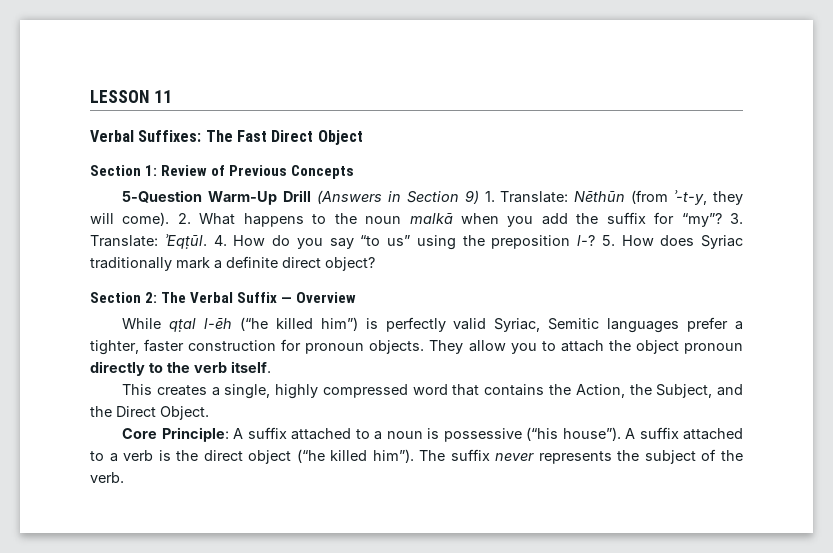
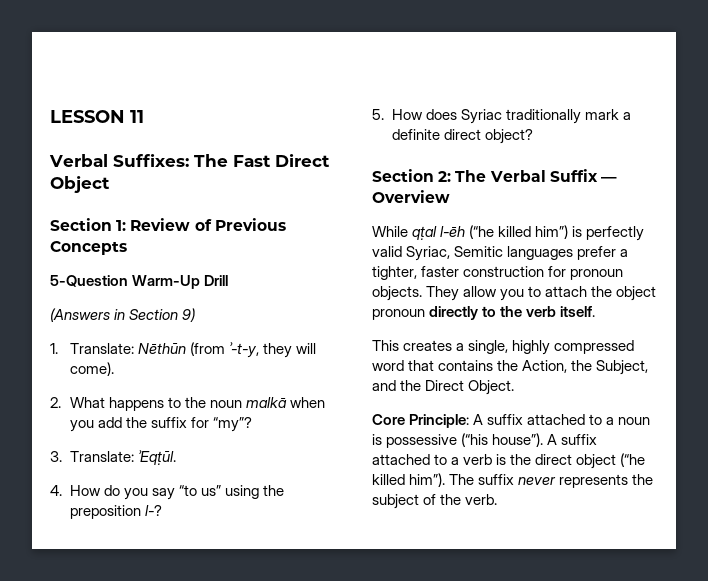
- 5-Question Warm-Up Drill (Answers in Section 9) 1. Translate: Nēthūn (from ʾ-t-y, they will come). 2. What happens to the noun malkā when you add the suffix for “my”? 3. Translate: ʾEqṭūl. 4. How do you say “to us” using the preposition l-? 5. How does Syriac traditionally mark a definite direct object?
+ 5-Question Warm-Up Drill
+ (Answers in Section 9)
+ 1. Translate: Nēthūn (from ʾ-t-y, they will come).
+ 2. What happens to the noun malkā when you add the suffix for “my”?
+ 3. Translate: ʾEqṭūl.
+ 4. How do you say “to us” using the preposition l-?
+ 5. How does Syriac traditionally mark a definite direct object?

